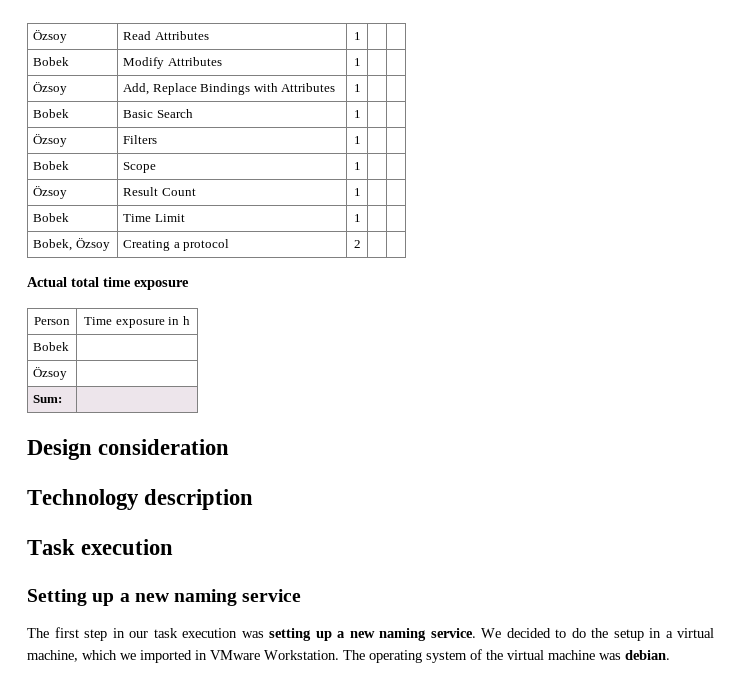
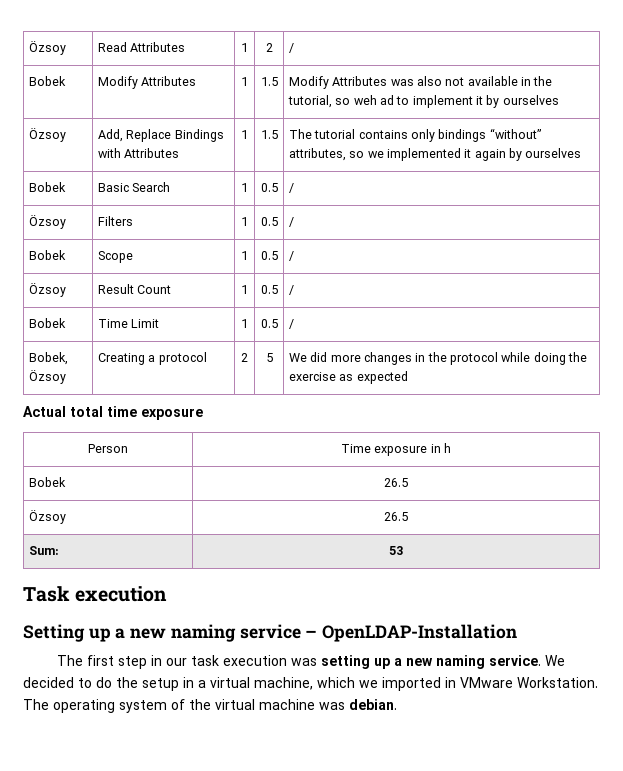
- Özsoy | Read Attributes | 1 | |
+ Özsoy | Read Attributes | 1 | 2 | /
- Bobek | Modify Attributes | 1 | |
+ Bobek | Modify Attributes | 1 | 1.5 | Modify Attributes was also not available in the tutorial, so weh ad to implement it by ourselves
- Özsoy | Add, Replace Bindings with Attributes | 1 | |
+ Özsoy | Add, Replace Bindings with Attributes | 1 | 1.5 | The tutorial contains only bindings “without” attributes, so we implemented it again by ourselves
- Bobek | Basic Search | 1 | |
+ Bobek | Basic Search | 1 | 0.5 | /
- Özsoy | Filters | 1 | |
+ Özsoy | Filters | 1 | 0.5 | /
- Bobek | Scope | 1 | |
+ Bobek | Scope | 1 | 0.5 | /
- Özsoy | Result Count | 1 | |
+ Özsoy | Result Count | 1 | 0.5 | /
- Bobek | Time Limit | 1 | |
+ Bobek | Time Limit | 1 | 0.5 | /
- Bobek, Özsoy | Creating a protocol | 2 | |
+ Bobek, Özsoy | Creating a protocol | 2 | 5 | We did more changes in the protocol while doing the exercise as expected
  Person | Time exposure in h
- Bobek |
- Özsoy |
+ Bobek | 26.5
+ Özsoy | 26.5
- Sum: |
- Design consideration
- Technology description
+ Sum: | 53
- Setting up a new naming service
+ Setting up a new naming service – OpenLDAP-Installation

